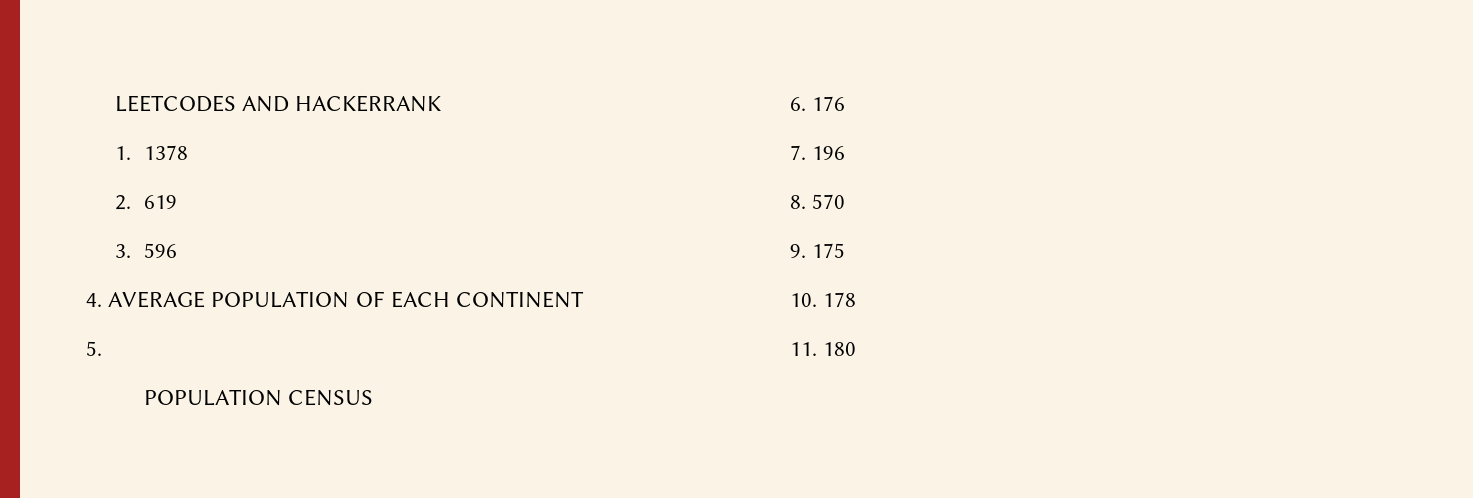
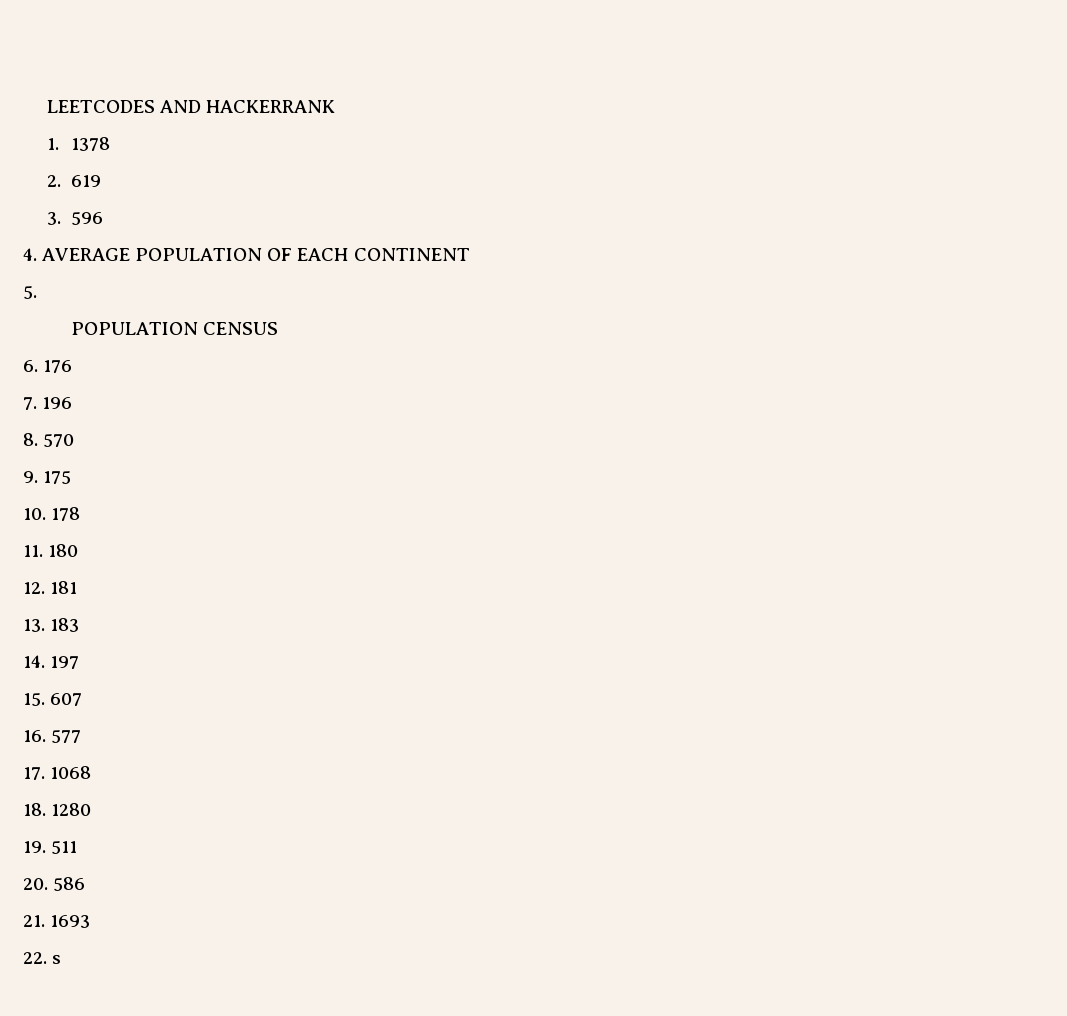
+ 12. 181
+ 13. 183
+ 14. 197
+ 15. 607
+ 16. 577
+ 17. 1068
+ 18. 1280
+ 19. 511
+ 20. 586
+ 21. 1693
+ 22. s

